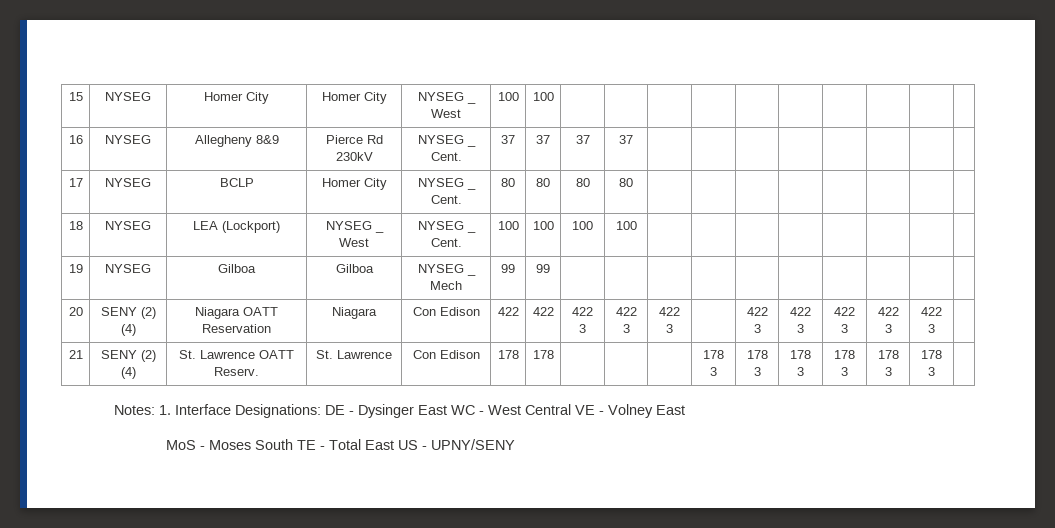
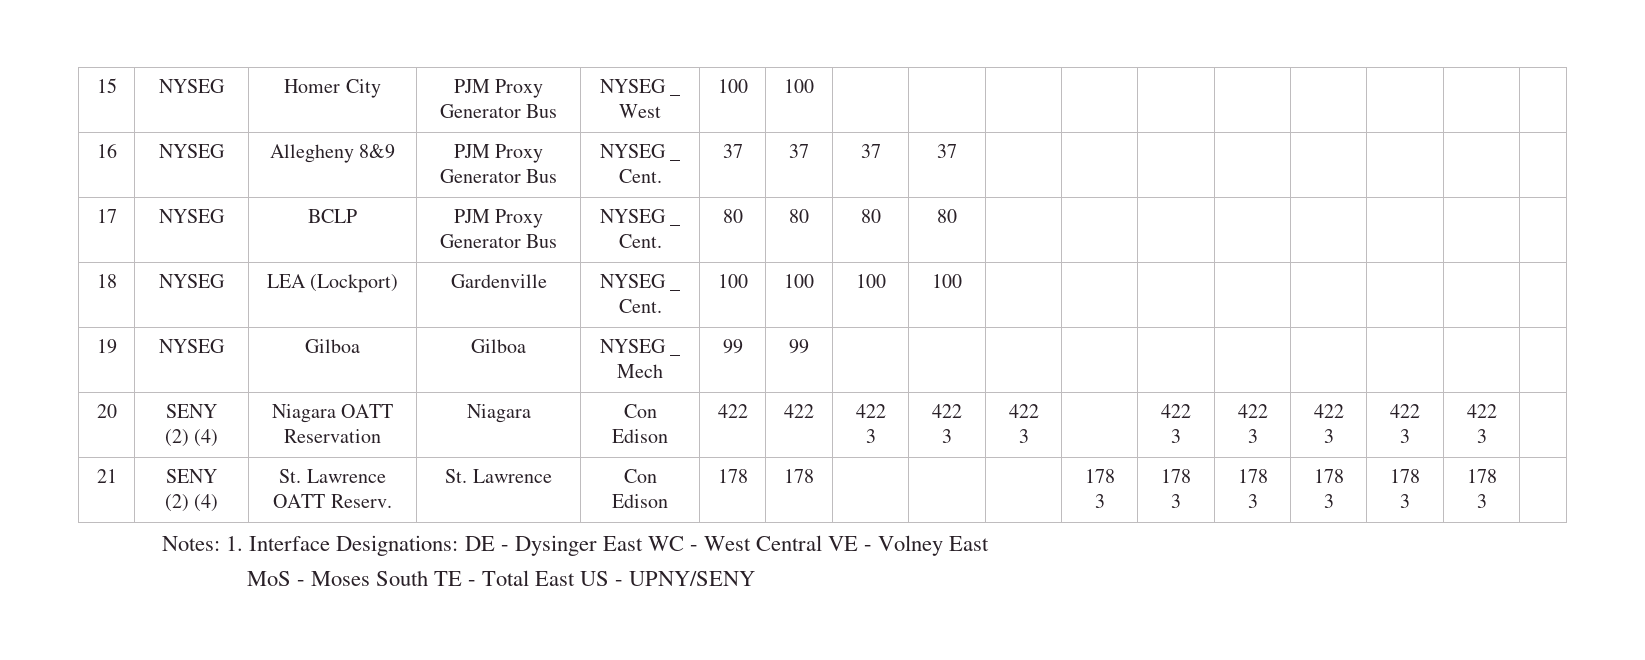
- 15 | NYSEG | Homer City | Homer City | NYSEG _ West | 100 | 100 | | | | | | | | | |
+ 15 | NYSEG | Homer City | PJM Proxy Generator Bus | NYSEG _ West | 100 | 100 | | | | | | | | | |
- 16 | NYSEG | Allegheny 8&9 | Pierce Rd 230kV | NYSEG _ Cent. | 37 | 37 | 37 | 37 | | | | | | | |
+ 16 | NYSEG | Allegheny 8&9 | PJM Proxy Generator Bus | NYSEG _ Cent. | 37 | 37 | 37 | 37 | | | | | | | |
- 17 | NYSEG | BCLP | Homer City | NYSEG _ Cent. | 80 | 80 | 80 | 80 | | | | | | | |
+ 17 | NYSEG | BCLP | PJM Proxy Generator Bus | NYSEG _ Cent. | 80 | 80 | 80 | 80 | | | | | | | |
- 18 | NYSEG | LEA (Lockport) | NYSEG _ West | NYSEG _ Cent. | 100 | 100 | 100 | 100 | | | | | | | |
+ 18 | NYSEG | LEA (Lockport) | Gardenville | NYSEG _ Cent. | 100 | 100 | 100 | 100 | | | | | | | |

